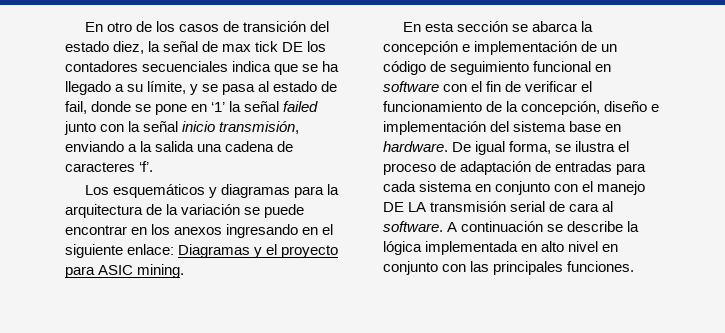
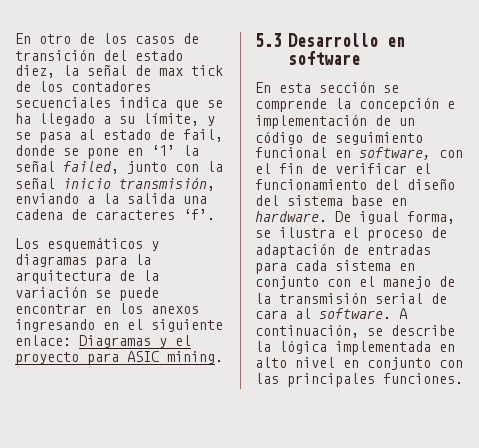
- En otro de los casos de transición del estado diez, la señal de max tick DE los contadores secuenciales indica que se ha llegado a su límite, y se pasa al estado de fail, donde se pone en ‘1’ la señal failed junto con la señal inicio transmisión, enviando a la salida una cadena de caracteres ‘f’.
+ En otro de los casos de transición del estado diez, la señal de max tick de los contadores secuenciales indica que se ha llegado a su límite, y se pasa al estado de fail, donde se pone en ‘1’ la señal failed, junto con la señal inicio transmisión, enviando a la salida una cadena de caracteres ‘f’.
+ 5.3 Desarrollo en software
- En esta sección se abarca la concepción e implementación de un código de seguimiento funcional en software con el fin de verificar el funcionamiento de la concepción, diseño e implementación del sistema base en hardware.
+ En esta sección se comprende la concepción e implementación de un código de seguimiento funcional en software, con el fin de verificar el funcionamiento del diseño del sistema base en hardware.
- De igual forma, se ilustra el proceso de adaptación de entradas para cada sistema en conjunto con el manejo DE LA transmisión serial de cara al software.
+ De igual forma, se ilustra el proceso de adaptación de entradas para cada sistema en conjunto con el manejo de la transmisión serial de cara al software.
- A continuación se describe la lógica implementada en alto nivel en conjunto con las principales funciones.
+ A continuación, se describe la lógica implementada en alto nivel en conjunto con las principales funciones.

